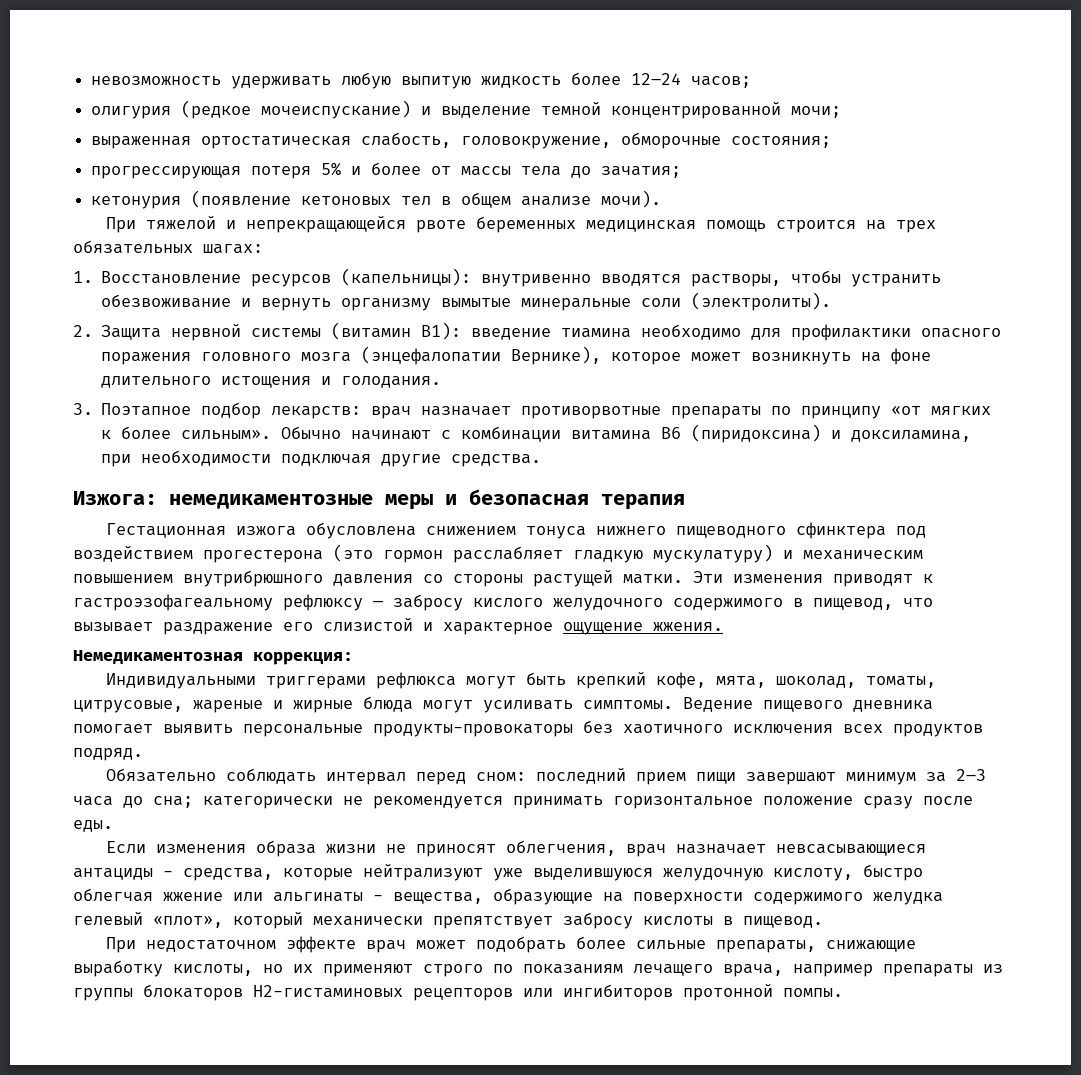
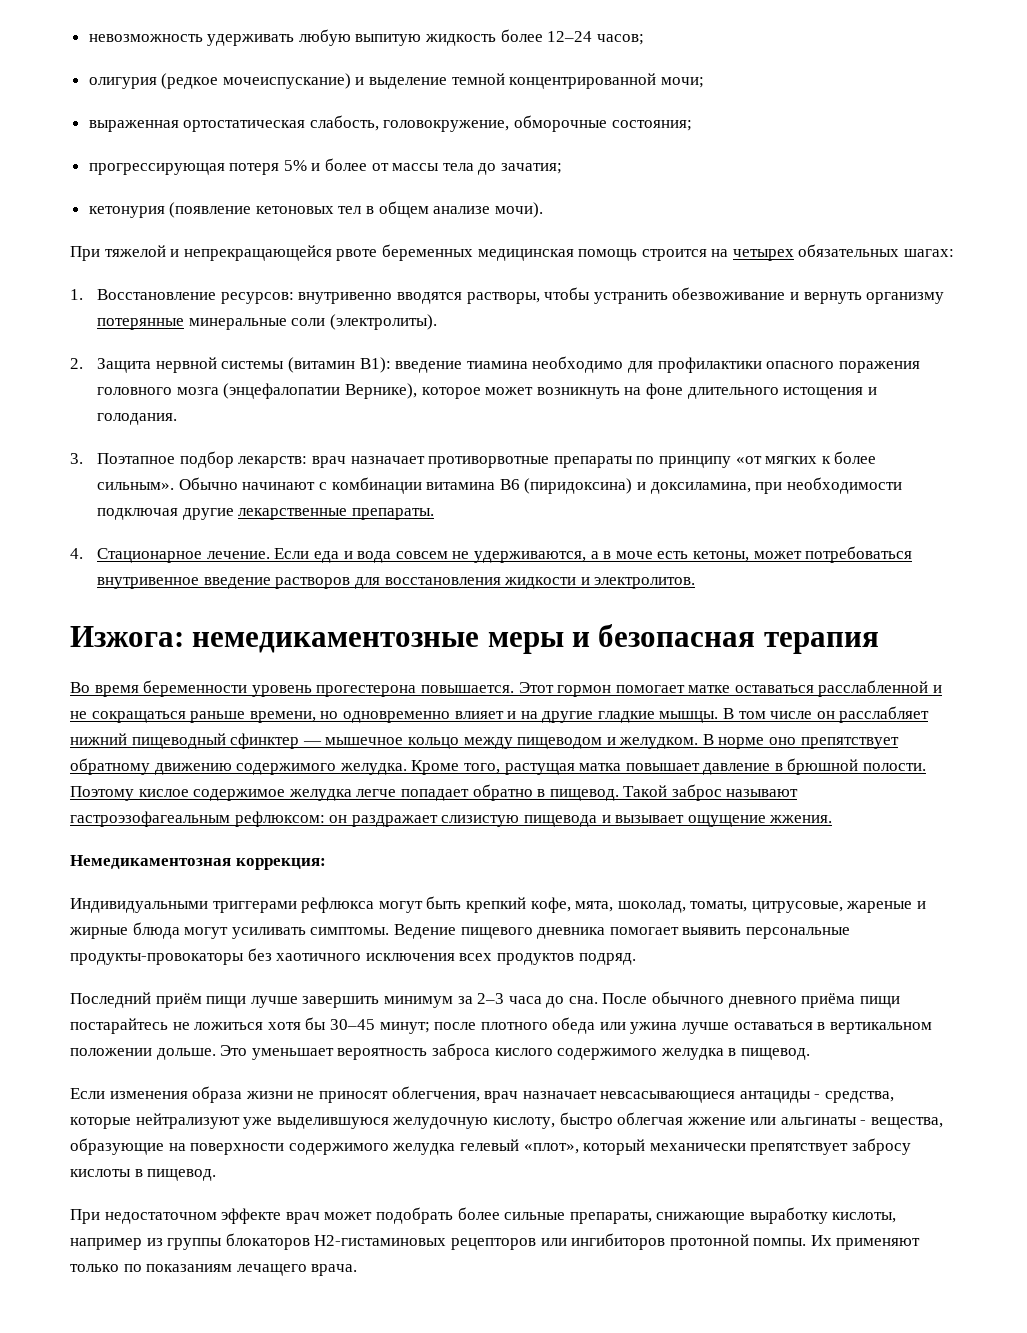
- При тяжелой и непрекращающейся рвоте беременных медицинская помощь строится на трех обязательных шагах:
+ При тяжелой и непрекращающейся рвоте беременных медицинская помощь строится на четырех обязательных шагах:
- 1. Восстановление ресурсов (капельницы): внутривенно вводятся растворы, чтобы устранить обезвоживание и вернуть организму вымытые минеральные соли (электролиты).
+ 1. Восстановление ресурсов: внутривенно вводятся растворы, чтобы устранить обезвоживание и вернуть организму потерянные минеральные соли (электролиты).
- Обычно начинают с комбинации витамина B6 (пиридоксина) и доксиламина, при необходимости подключая другие средства.
+ Обычно начинают с комбинации витамина B6 (пиридоксина) и доксиламина, при необходимости подключая другие лекарственные препараты.
+ 4. Стационарное лечение. Если еда и вода совсем не удерживаются, а в моче есть кетоны, может потребоваться внутривенное введение растворов для восстановления жидкости и электролитов.
- Гестационная изжога обусловлена снижением тонуса нижнего пищеводного сфинктера под воздействием прогестерона (это гормон расслабляет гладкую мускулатуру) и механическим повышением внутрибрюшного давления со стороны растущей матки. Эти изменения приводят к гастроэзофагеальному рефлюксу — забросу кислого желудочного содержимого в пищевод, что вызывает раздражение его слизистой и характерное ощущение жжения.
+ Во время беременности уровень прогестерона повышается. Этот гормон помогает матке оставаться расслабленной и не сокращаться раньше времени, но одновременно влияет и на другие гладкие мышцы. В том числе он расслабляет нижний пищеводный сфинктер — мышечное кольцо между пищеводом и желудком. В норме оно препятствует обратному движению содержимого желудка. Кроме того, растущая матка повышает давление в брюшной полости. Поэтому кислое содержимое желудка легче попадает обратно в пищевод. Такой заброс называют гастроэзофагеальным рефлюксом: он раздражает слизистую пищевода и вызывает ощущение жжения.
- Обязательно соблюдать интервал перед сном: последний прием пищи завершают минимум за 2–3 часа до сна; категорически не рекомендуется принимать горизонтальное положение сразу после еды.
+ Последний приём пищи лучше завершить минимум за 2–3 часа до сна. После обычного дневного приёма пищи постарайтесь не ложиться хотя бы 30–45 минут; после плотного обеда или ужина лучше оставаться в вертикальном положении дольше. Это уменьшает вероятность заброса кислого содержимого желудка в пищевод.
- При недостаточном эффекте врач может подобрать более сильные препараты, снижающие выработку кислоты, но их применяют строго по показаниям лечащего врача, например препараты из группы блокаторов H2-гистаминовых рецепторов или ингибиторов протонной помпы.
+ При недостаточном эффекте врач может подобрать более сильные препараты, снижающие выработку кислоты, например из группы блокаторов H2-гистаминовых рецепторов или ингибиторов протонной помпы.
+ Их применяют только по показаниям лечащего врача.

